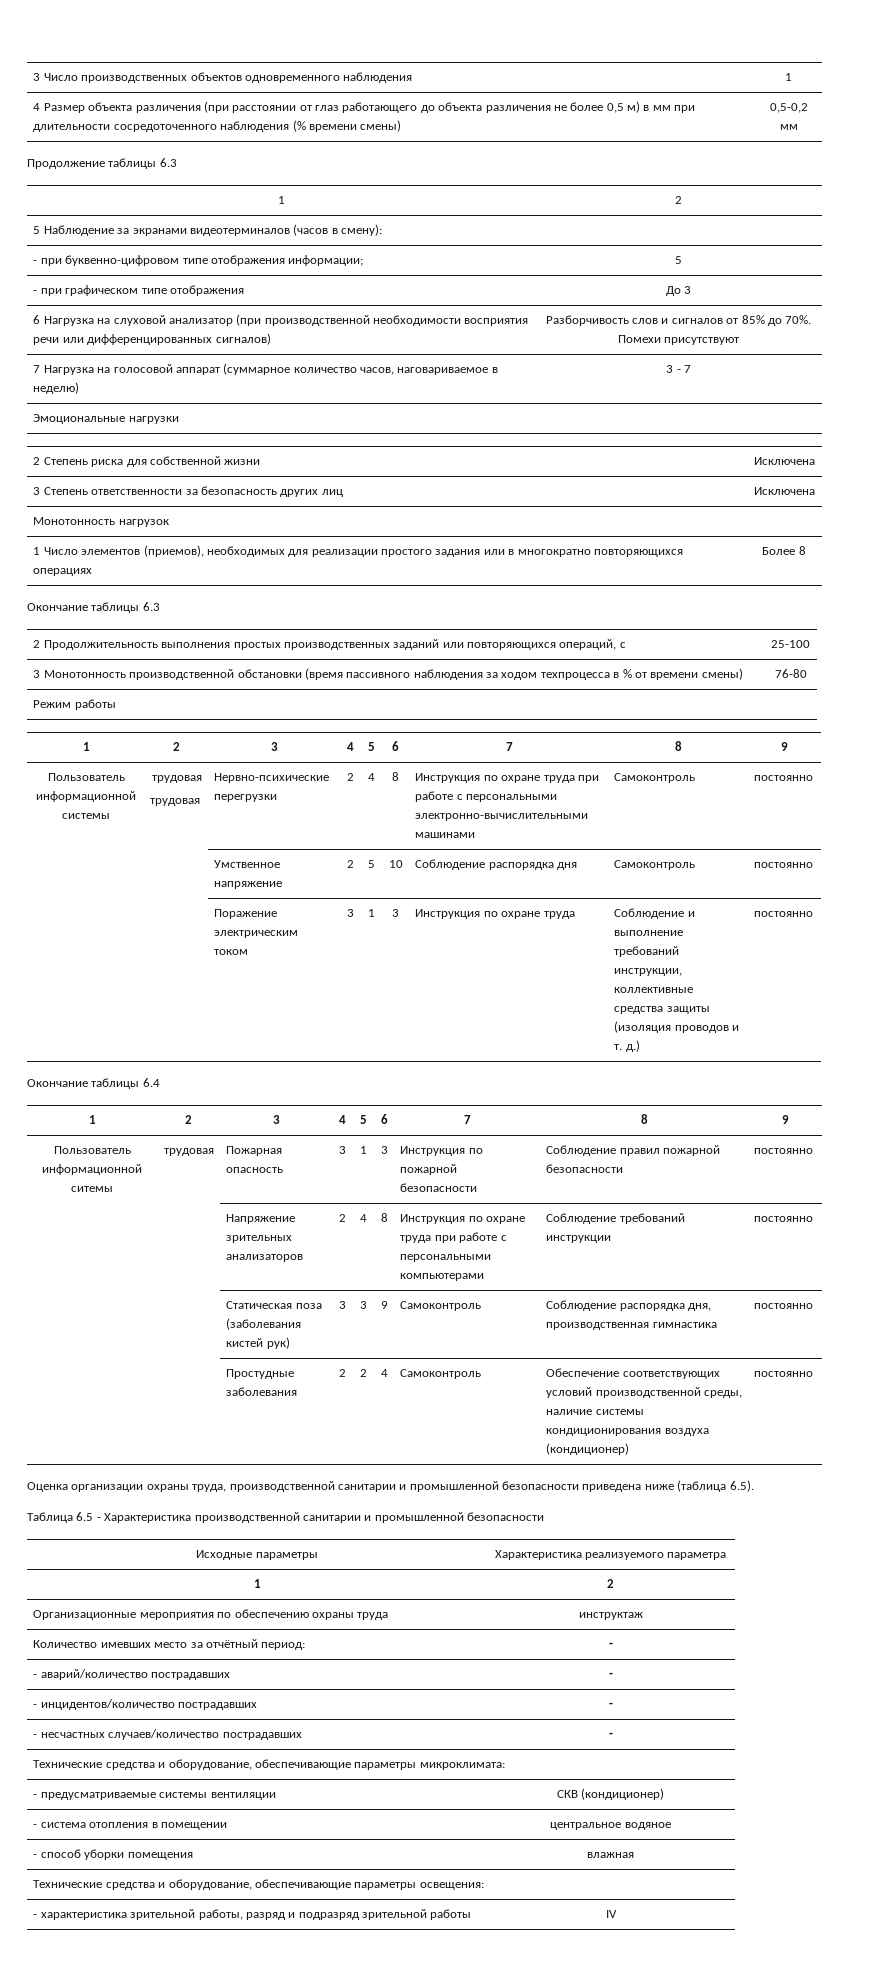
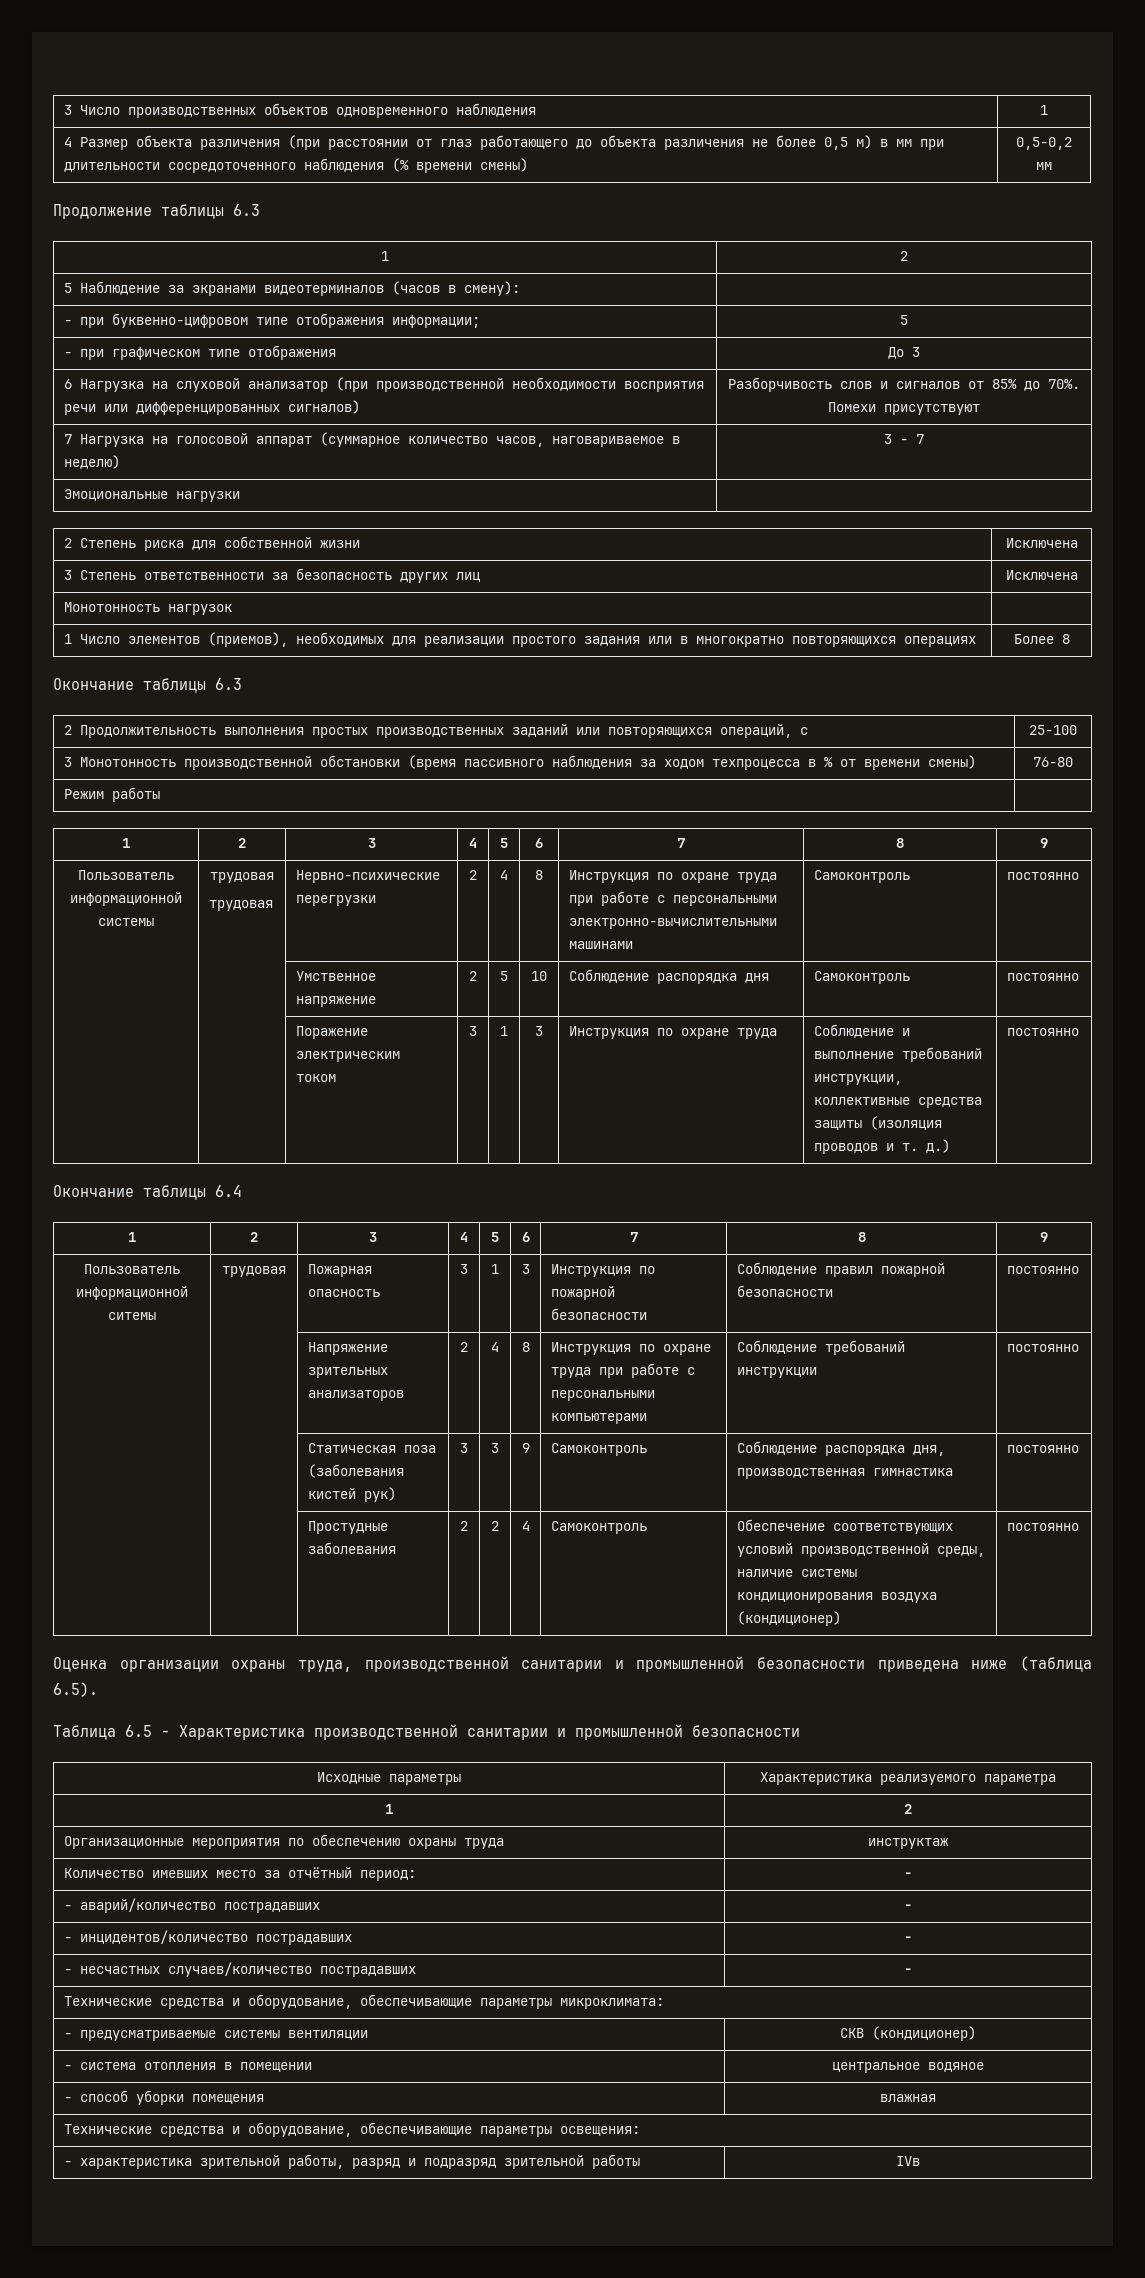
- - характеристика зрительной работы, разряд и подразряд зрительной работы | IV
+ - характеристика зрительной работы, разряд и подразряд зрительной работы | IVв

